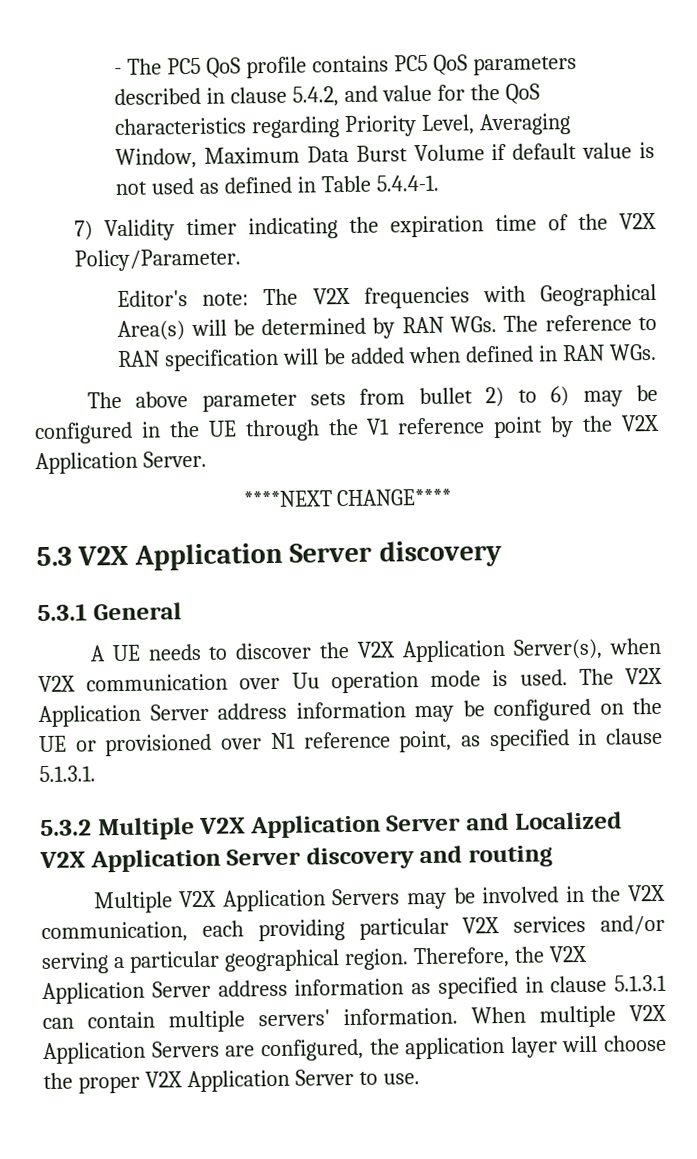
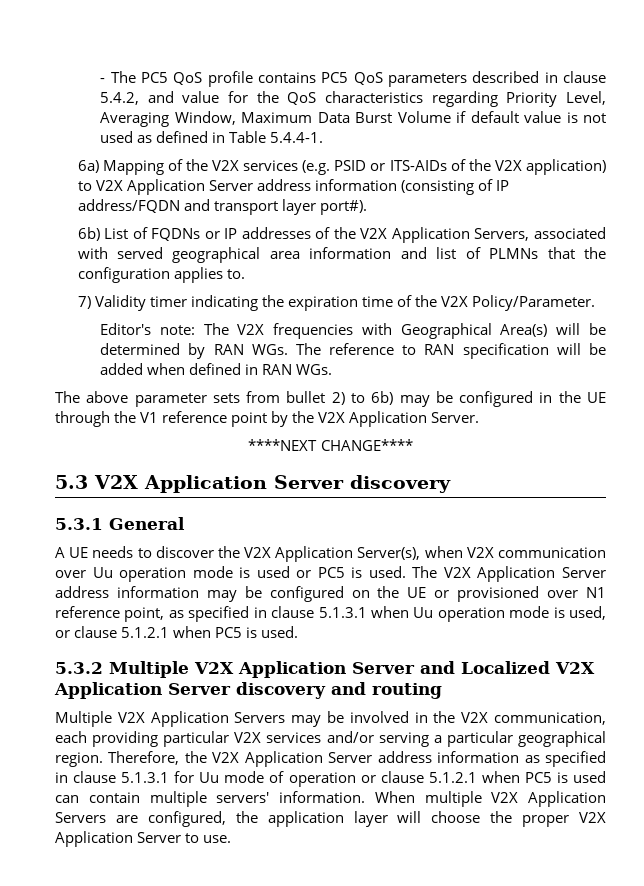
+ 6a) Mapping of the V2X services (e.g. PSID or ITS-AIDs of the V2X application) to V2X Application Server address information (consisting of IP address/FQDN and transport layer port#).
+ 6b) List of FQDNs or IP addresses of the V2X Application Servers, associated with served geographical area information and list of PLMNs that the configuration applies to.
- The above parameter sets from bullet 2) to 6) may be configured in the UE through the V1 reference point by the V2X Application Server.
+ The above parameter sets from bullet 2) to 6b) may be configured in the UE through the V1 reference point by the V2X Application Server.
- A UE needs to discover the V2X Application Server(s), when V2X communication over Uu operation mode is used.
+ A UE needs to discover the V2X Application Server(s), when V2X communication over Uu operation mode is used or PC5 is used.
- The V2X Application Server address information may be configured on the UE or provisioned over N1 reference point, as specified in clause 5.1.3.1.
+ The V2X Application Server address information may be configured on the UE or provisioned over N1 reference point, as specified in clause 5.1.3.1 when Uu operation mode is used, or clause 5.1.2.1 when PC5 is used.
- Therefore, the V2X Application Server address information as specified in clause 5.1.3.1 can contain multiple servers' information.
+ Therefore, the V2X Application Server address information as specified in clause 5.1.3.1 for Uu mode of operation or clause 5.1.2.1 when PC5 is used can contain multiple servers' information.

